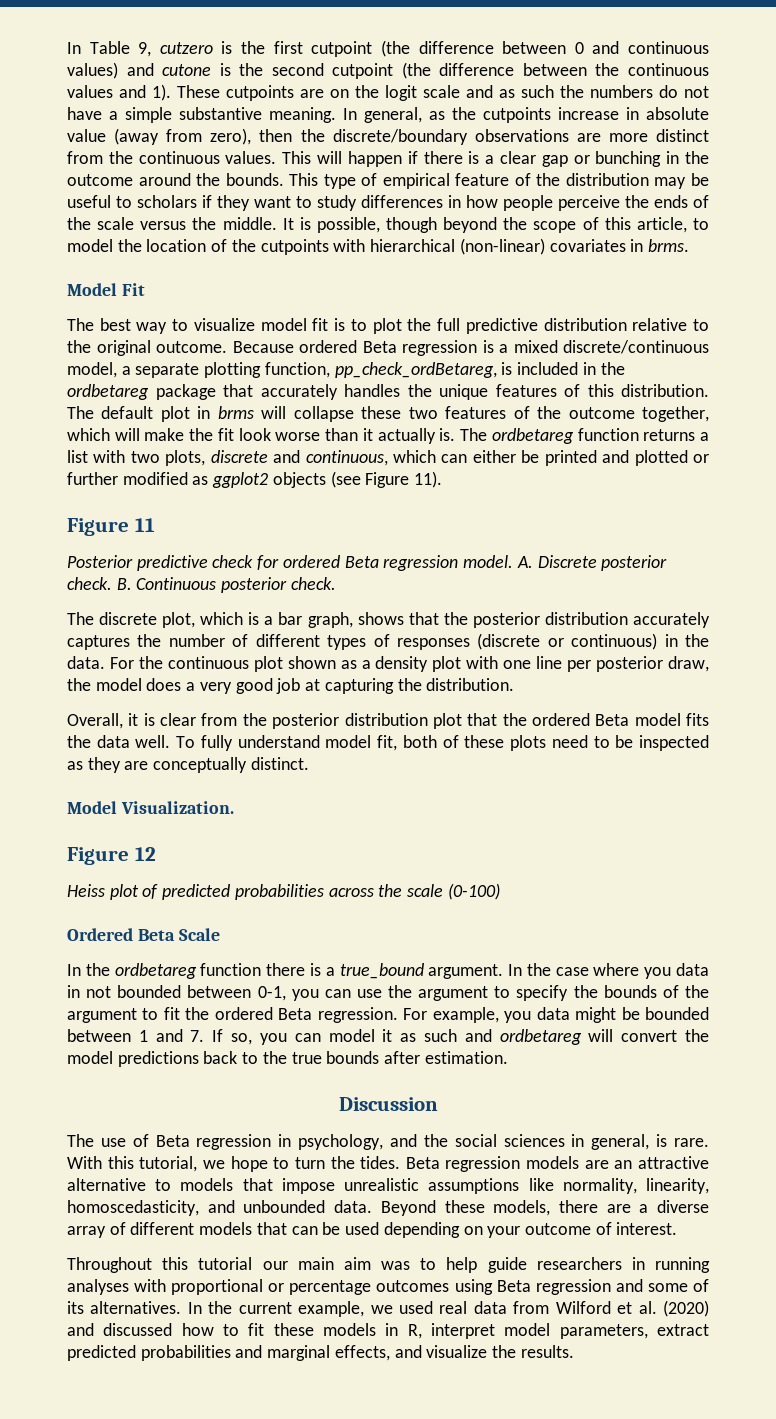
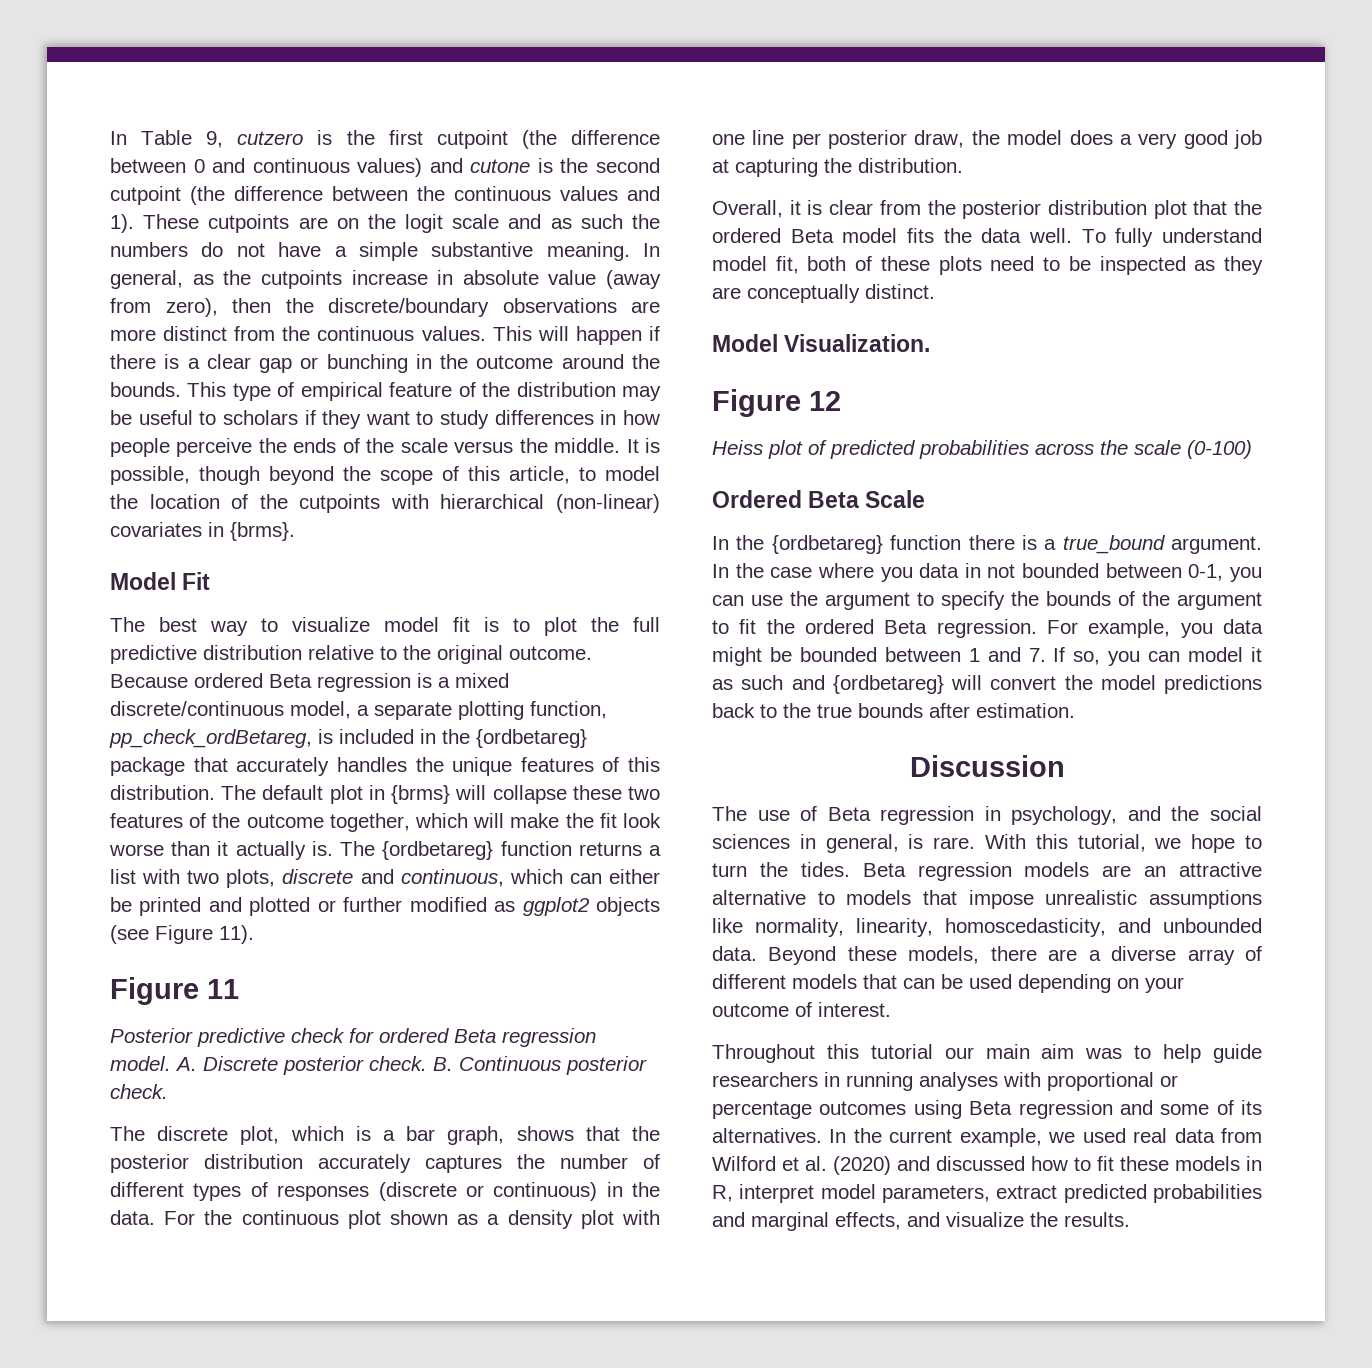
- It is possible, though beyond the scope of this article, to model the location of the cutpoints with hierarchical (non-linear) covariates in brms.
+ It is possible, though beyond the scope of this article, to model the location of the cutpoints with hierarchical (non-linear) covariates in {brms}.
- Because ordered Beta regression is a mixed discrete/continuous model, a separate plotting function, pp_check_ordBetareg, is included in the ordbetareg package that accurately handles the unique features of this distribution.
+ Because ordered Beta regression is a mixed discrete/continuous model, a separate plotting function, pp_check_ordBetareg, is included in the {ordbetareg} package that accurately handles the unique features of this distribution.
- The default plot in brms will collapse these two features of the outcome together, which will make the fit look worse than it actually is.
+ The default plot in {brms} will collapse these two features of the outcome together, which will make the fit look worse than it actually is.
- The ordbetareg function returns a list with two plots, discrete and continuous, which can either be printed and plotted or further modified as ggplot2 objects (see Figure 11).
+ The {ordbetareg} function returns a list with two plots, discrete and continuous, which can either be printed and plotted or further modified as ggplot2 objects (see Figure 11).
- In the ordbetareg function there is a true_bound argument.
+ In the {ordbetareg} function there is a true_bound argument.
- For example, you data might be bounded between 1 and 7. If so, you can model it as such and ordbetareg will convert the model predictions back to the true bounds after estimation.
+ For example, you data might be bounded between 1 and 7. If so, you can model it as such and {ordbetareg} will convert the model predictions back to the true bounds after estimation.

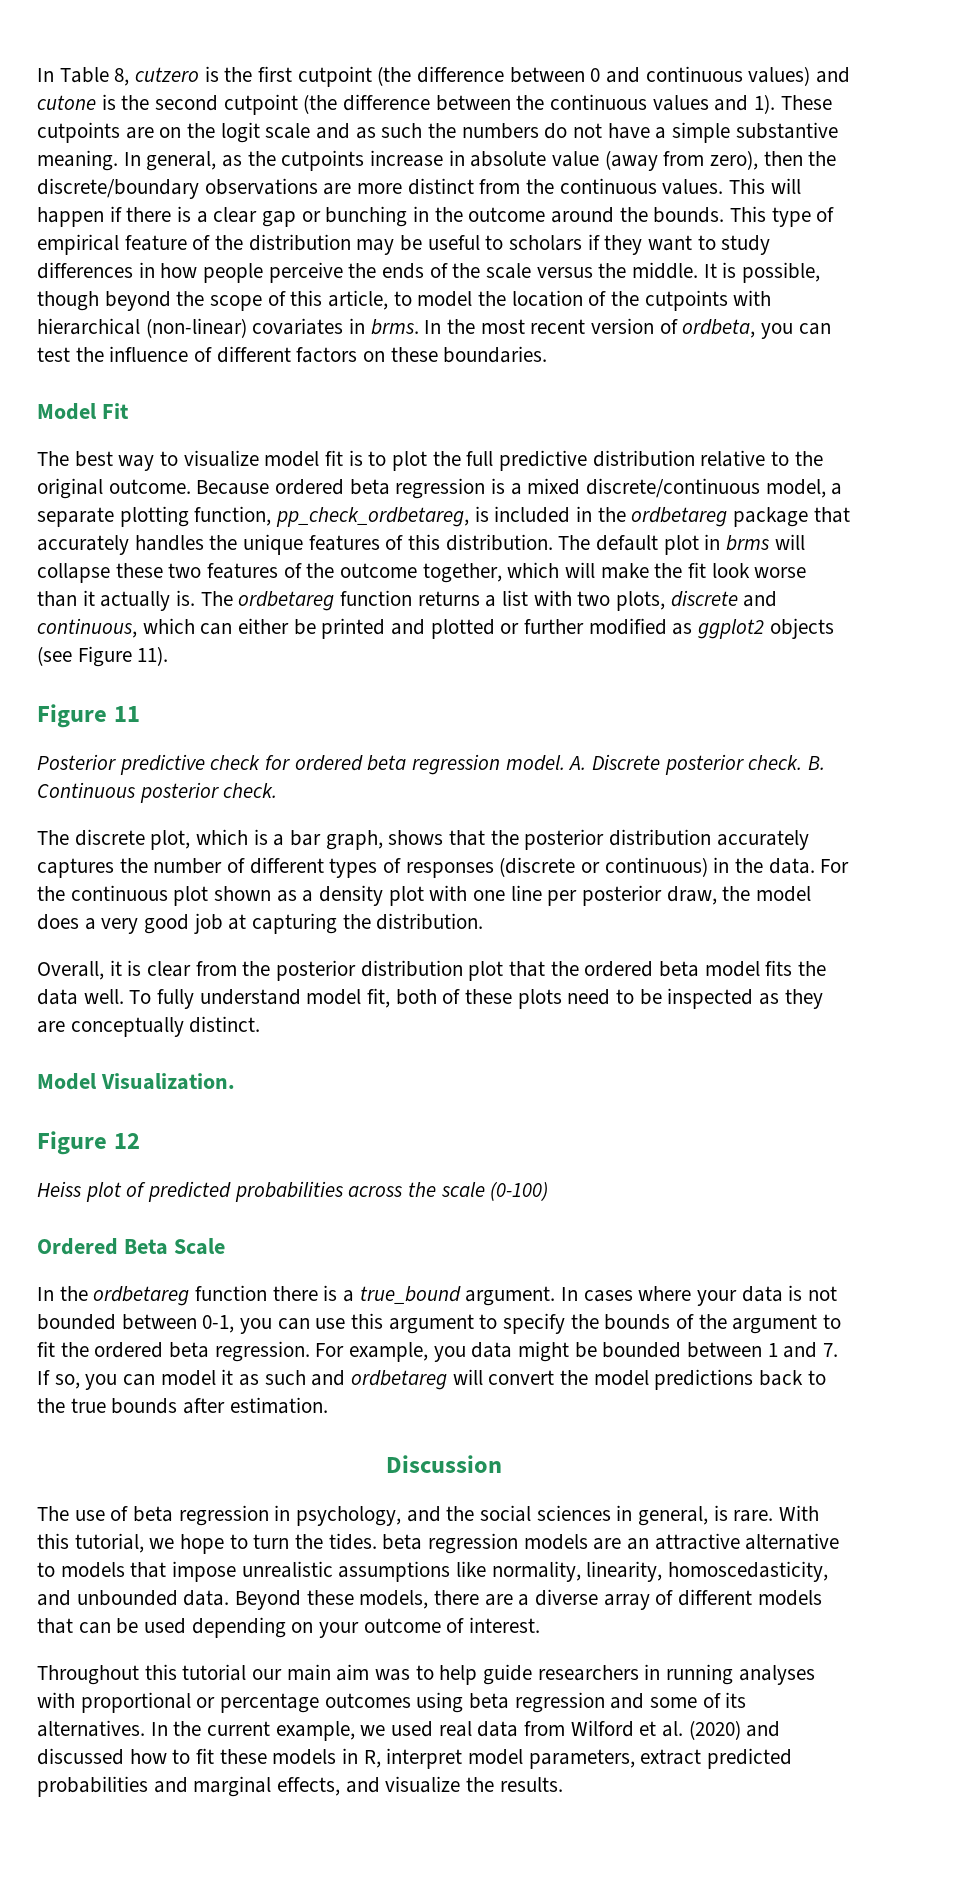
- In Table 9, cutzero is the first cutpoint (the difference between 0 and continuous values) and cutone is the second cutpoint (the difference between the continuous values and 1).
+ In Table 8, cutzero is the first cutpoint (the difference between 0 and continuous values) and cutone is the second cutpoint (the difference between the continuous values and 1).
- It is possible, though beyond the scope of this article, to model the location of the cutpoints with hierarchical (non-linear) covariates in {brms}.
+ It is possible, though beyond the scope of this article, to model the location of the cutpoints with hierarchical (non-linear) covariates in brms. In the most recent version of ordbeta, you can test the influence of different factors on these boundaries.
- Because ordered Beta regression is a mixed discrete/continuous model, a separate plotting function, pp_check_ordBetareg, is included in the {ordbetareg} package that accurately handles the unique features of this distribution.
+ Because ordered beta regression is a mixed discrete/continuous model, a separate plotting function, pp_check_ordbetareg, is included in the ordbetareg package that accurately handles the unique features of this distribution.
- The default plot in {brms} will collapse these two features of the outcome together, which will make the fit look worse than it actually is.
+ The default plot in brms will collapse these two features of the outcome together, which will make the fit look worse than it actually is.
- The {ordbetareg} function returns a list with two plots, discrete and continuous, which can either be printed and plotted or further modified as ggplot2 objects (see Figure 11).
+ The ordbetareg function returns a list with two plots, discrete and continuous, which can either be printed and plotted or further modified as ggplot2 objects (see Figure 11).
- Posterior predictive check for ordered Beta regression model.
+ Posterior predictive check for ordered beta regression model.
- Overall, it is clear from the posterior distribution plot that the ordered Beta model fits the data well.
+ Overall, it is clear from the posterior distribution plot that the ordered beta model fits the data well.
- In the {ordbetareg} function there is a true_bound argument.
+ In the ordbetareg function there is a true_bound argument.
- In the case where you data in not bounded between 0-1, you can use the argument to specify the bounds of the argument to fit the ordered Beta regression.
+ In cases where your data is not bounded between 0-1, you can use this argument to specify the bounds of the argument to fit the ordered beta regression.
- For example, you data might be bounded between 1 and 7. If so, you can model it as such and {ordbetareg} will convert the model predictions back to the true bounds after estimation.
+ For example, you data might be bounded between 1 and 7. If so, you can model it as such and ordbetareg will convert the model predictions back to the true bounds after estimation.
- The use of Beta regression in psychology, and the social sciences in general, is rare.
+ The use of beta regression in psychology, and the social sciences in general, is rare.
- With this tutorial, we hope to turn the tides. Beta regression models are an attractive alternative to models that impose unrealistic assumptions like normality, linearity, homoscedasticity, and unbounded data.
+ With this tutorial, we hope to turn the tides. beta regression models are an attractive alternative to models that impose unrealistic assumptions like normality, linearity, homoscedasticity, and unbounded data.
- Throughout this tutorial our main aim was to help guide researchers in running analyses with proportional or percentage outcomes using Beta regression and some of its alternatives.
+ Throughout this tutorial our main aim was to help guide researchers in running analyses with proportional or percentage outcomes using beta regression and some of its alternatives.

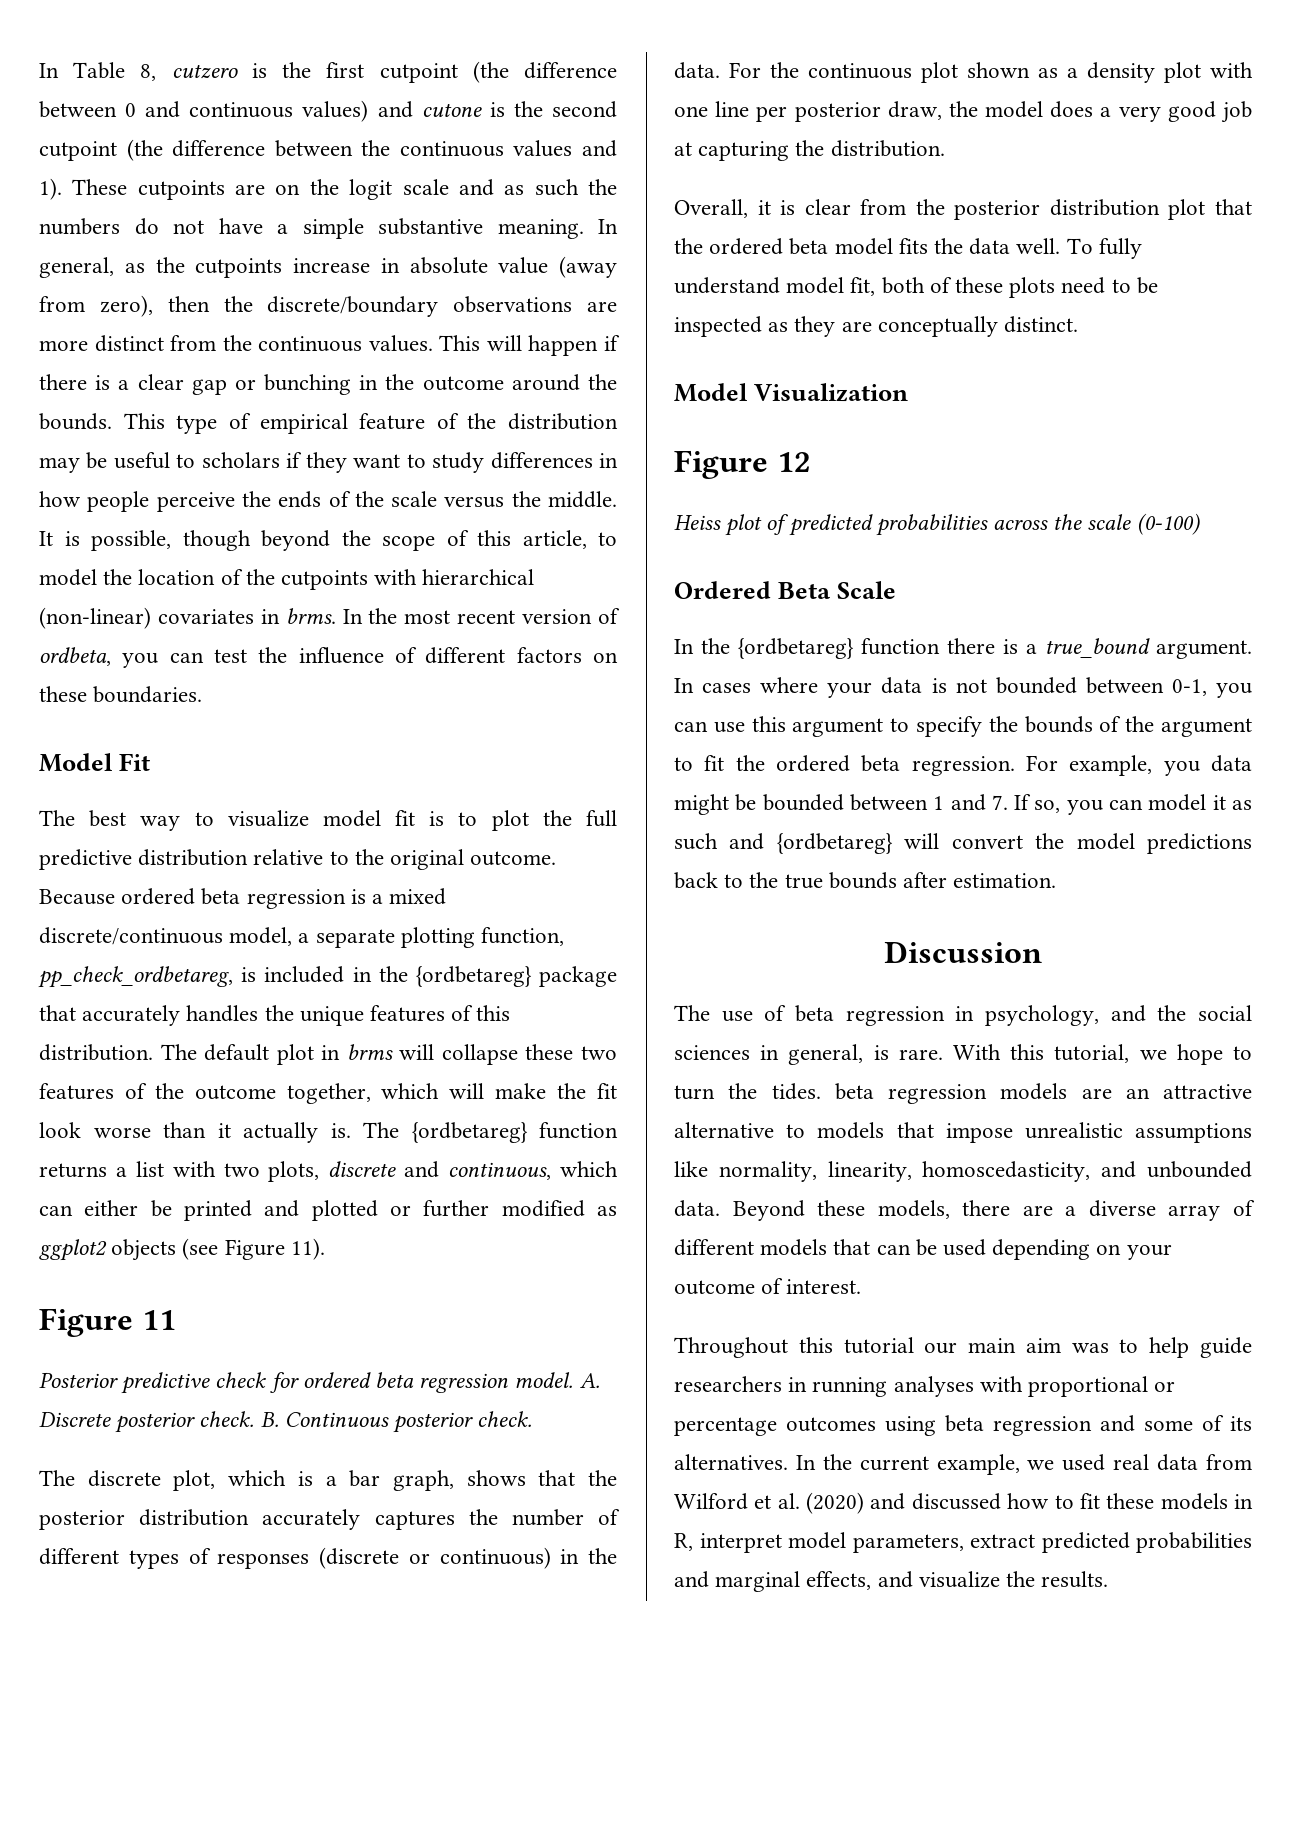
- Because ordered beta regression is a mixed discrete/continuous model, a separate plotting function, pp_check_ordbetareg, is included in the ordbetareg package that accurately handles the unique features of this distribution.
+ Because ordered beta regression is a mixed discrete/continuous model, a separate plotting function, pp_check_ordbetareg, is included in the {ordbetareg} package that accurately handles the unique features of this distribution.
- The ordbetareg function returns a list with two plots, discrete and continuous, which can either be printed and plotted or further modified as ggplot2 objects (see Figure 11).
+ The {ordbetareg} function returns a list with two plots, discrete and continuous, which can either be printed and plotted or further modified as ggplot2 objects (see Figure 11).
- Model Visualization.
+ Model Visualization
- In the ordbetareg function there is a true_bound argument.
+ In the {ordbetareg} function there is a true_bound argument.
- For example, you data might be bounded between 1 and 7. If so, you can model it as such and ordbetareg will convert the model predictions back to the true bounds after estimation.
+ For example, you data might be bounded between 1 and 7. If so, you can model it as such and {ordbetareg} will convert the model predictions back to the true bounds after estimation.

